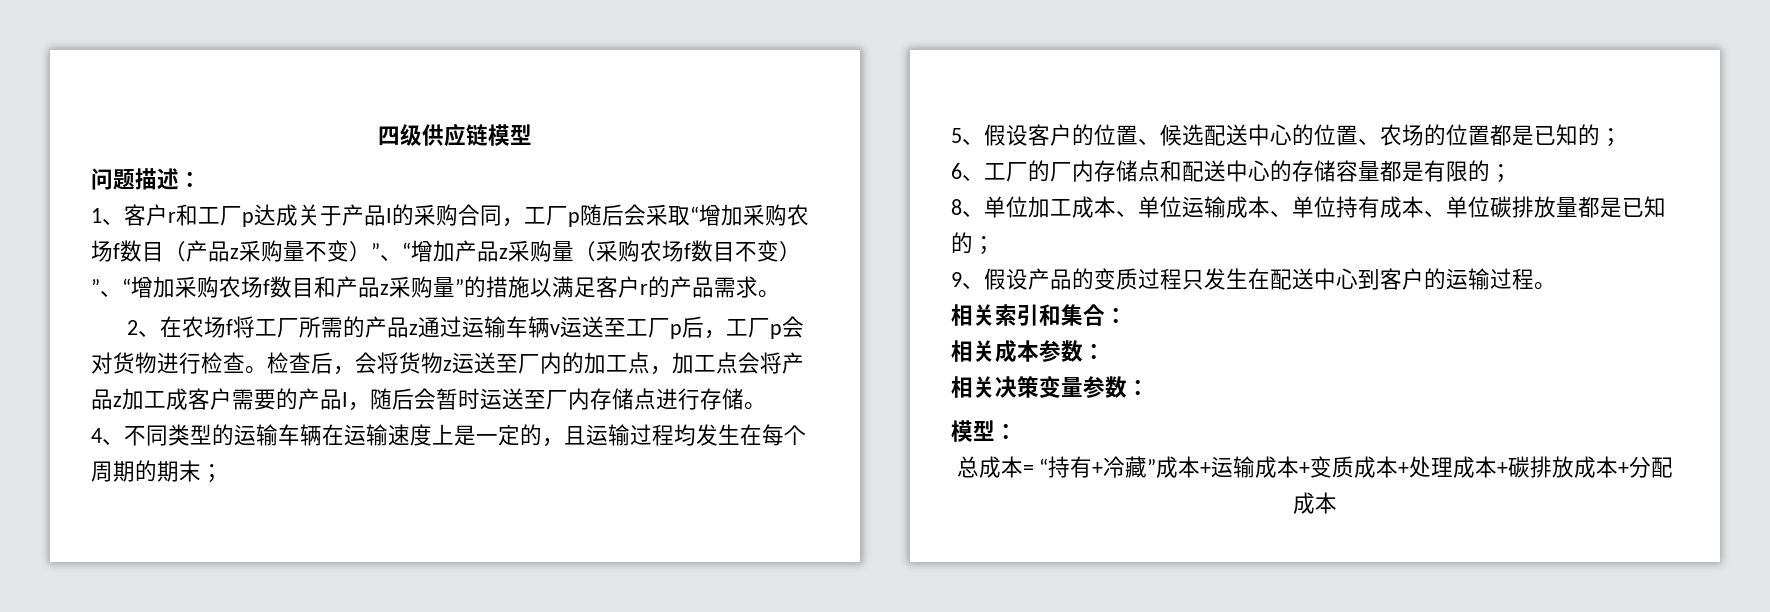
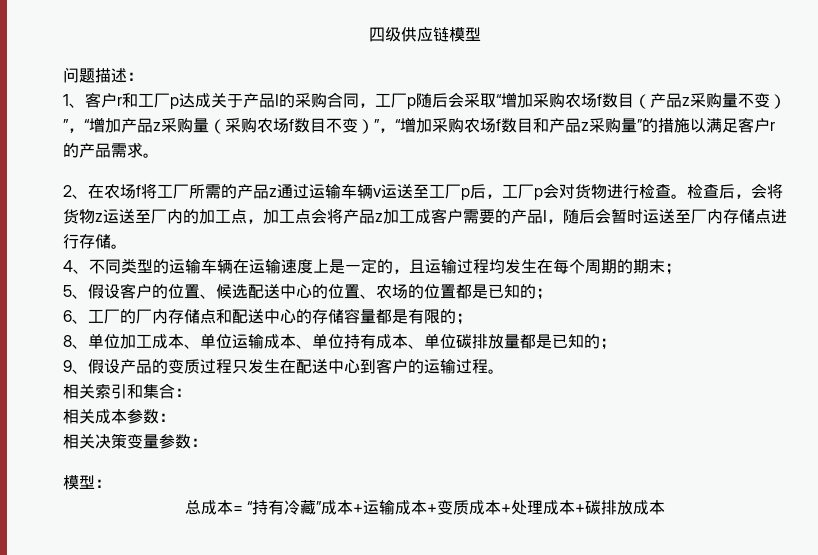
- 1、客户r和工厂p达成关于产品I的采购合同，工厂p随后会采取“增加采购农场f数目（产品z采购量不变）”、“增加产品z采购量（采购农场f数目不变）”、“增加采购农场f数目和产品z采购量”的措施以满足客户r的产品需求。
+ 1、客户r和工厂p达成关于产品I的采购合同，工厂p随后会采取“增加采购农场f数目（产品z采购量不变）”，“增加产品z采购量（采购农场f数目不变）”，“增加采购农场f数目和产品z采购量”的措施以满足客户r的产品需求。
- 总成本= “持有+冷藏”成本+运输成本+变质成本+处理成本+碳排放成本+分配成本
+ 总成本= “持有冷藏”成本+运输成本+变质成本+处理成本+碳排放成本

